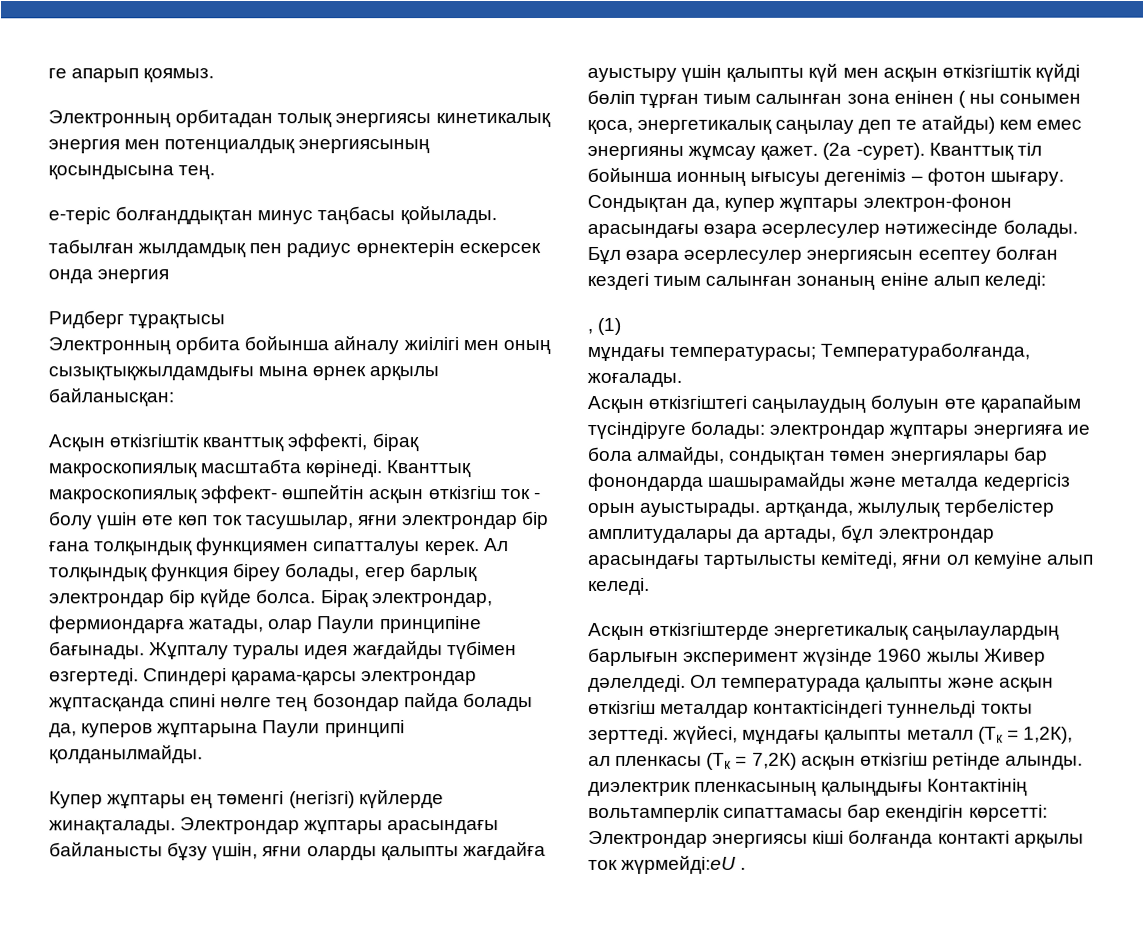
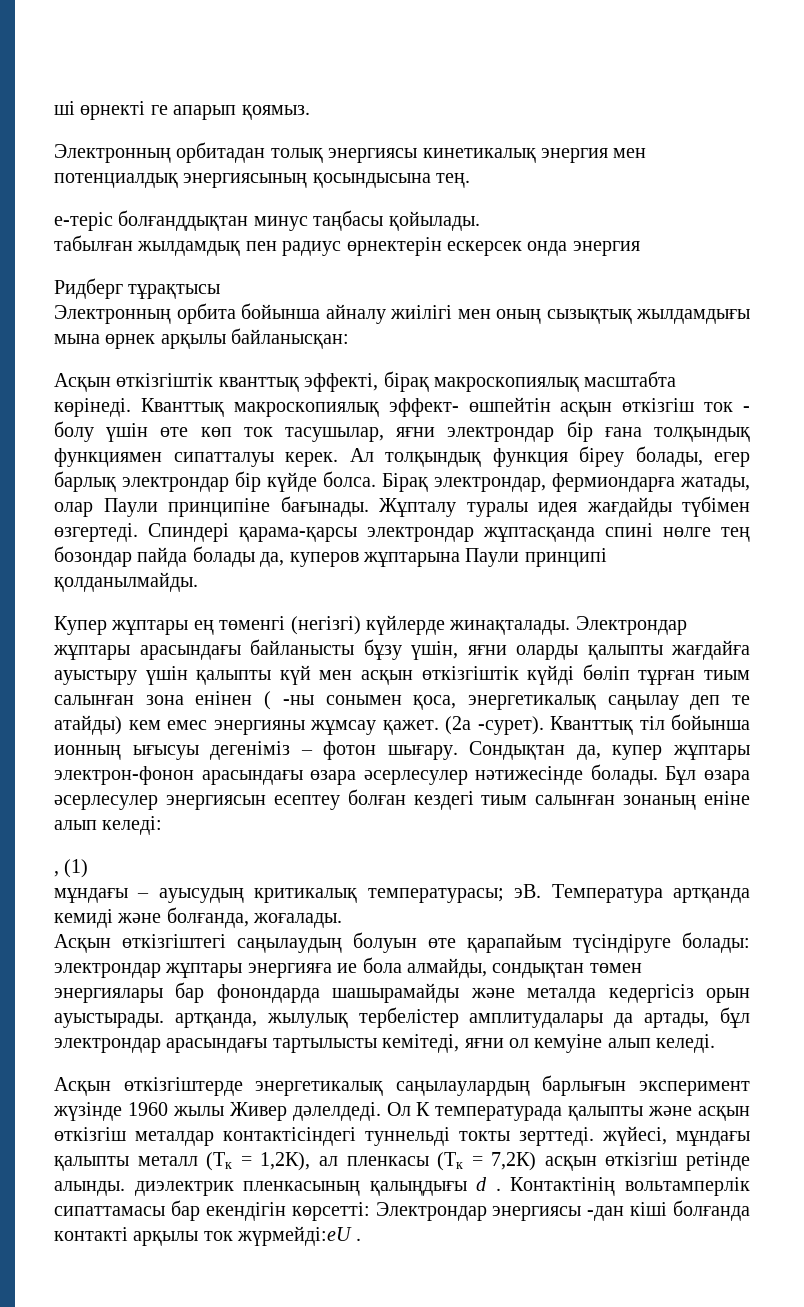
- ге апарып қоямыз.
+ ші өрнекті ге апарып қоямыз.
- Электронның орбита бойынша айналу жиілігі мен оның сызықтықжылдамдығы мына өрнек арқылы байланысқан:
+ Электронның орбита бойынша айналу жиілігі мен оның сызықтық жылдамдығы мына өрнек арқылы байланысқан:
- Электрондар жұптары арасындағы байланысты бұзу үшін, яғни оларды қалыпты жағдайға ауыстыру үшін қалыпты күй мен асқын өткізгіштік күйді бөліп тұрған тиым салынған зона енінен ( ны сонымен қоса, энергетикалық саңылау деп те атайды) кем емес энергияны жұмсау қажет.
+ Электрондар жұптары арасындағы байланысты бұзу үшін, яғни оларды қалыпты жағдайға ауыстыру үшін қалыпты күй мен асқын өткізгіштік күйді бөліп тұрған тиым салынған зона енінен ( -ны сонымен қоса, энергетикалық саңылау деп те атайды) кем емес энергияны жұмсау қажет.
- мұндағы температурасы; Температураболғанда, жоғалады.
+ мұндағы – ауысудың критикалық температурасы; эВ. Температура артқанда кемиді және болғанда, жоғалады.
- Ол температурада қалыпты және асқын өткізгіш металдар контактісіндегі туннельді токты зерттеді. жүйесі, мұндағы қалыпты металл (Тк = 1,2К), ал пленкасы (Тк = 7,2К) асқын өткізгіш ретінде алынды. диэлектрик пленкасының қалыңдығы Контактінің вольтамперлік сипаттамасы бар екендігін көрсетті: Электрондар энергиясы кіші болғанда контакті арқылы ток жүрмейді:eU .
+ Ол К температурада қалыпты және асқын өткізгіш металдар контактісіндегі туннельді токты зерттеді. жүйесі, мұндағы қалыпты металл (Тк = 1,2К), ал пленкасы (Тк = 7,2К) асқын өткізгіш ретінде алынды. диэлектрик пленкасының қалыңдығы d . Контактінің вольтамперлік сипаттамасы бар екендігін көрсетті: Электрондар энергиясы -дан кіші болғанда контакті арқылы ток жүрмейді:eU .

